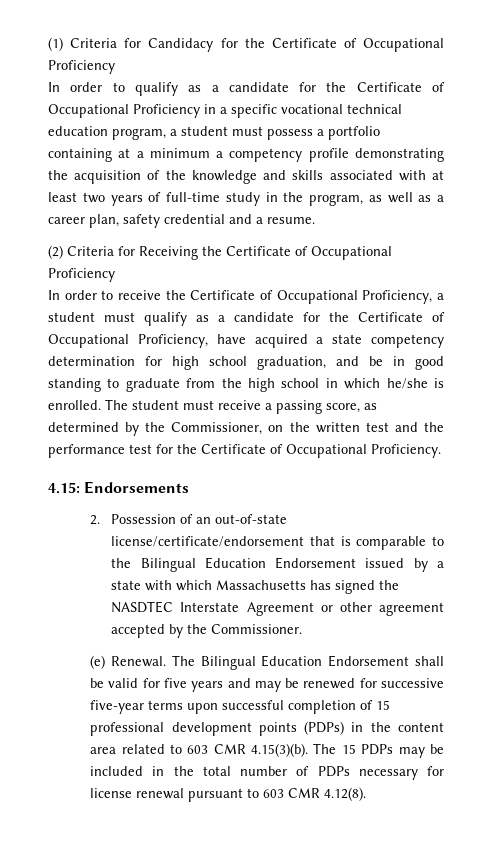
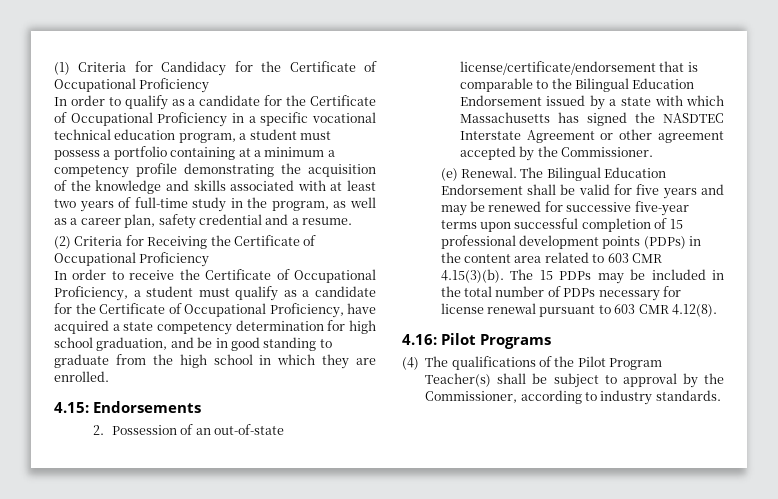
- In order to receive the Certificate of Occupational Proficiency, a student must qualify as a candidate for the Certificate of Occupational Proficiency, have acquired a state competency determination for high school graduation, and be in good standing to graduate from the high school in which he/she is enrolled. The student must receive a passing score, as determined by the Commissioner, on the written test and the performance test for the Certificate of Occupational Proficiency.
+ In order to receive the Certificate of Occupational Proficiency, a student must qualify as a candidate for the Certificate of Occupational Proficiency, have acquired a state competency determination for high school graduation, and be in good standing to graduate from the high school in which they are enrolled.
+ 4.16: Pilot Programs
+ (4) The qualifications of the Pilot Program Teacher(s) shall be subject to approval by the Commissioner, according to industry standards.

